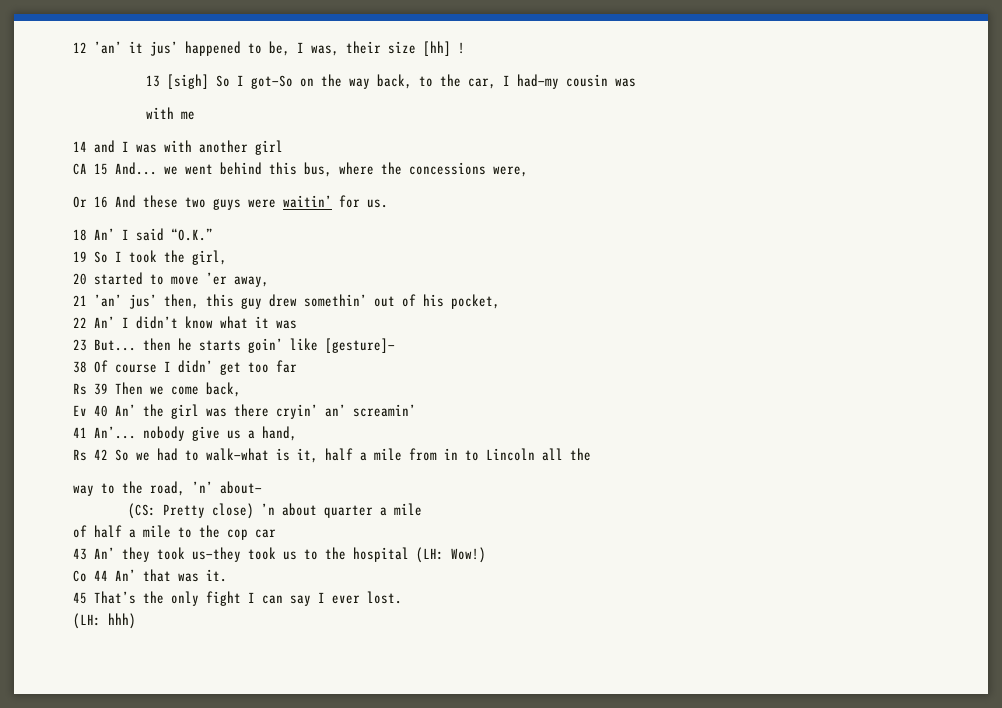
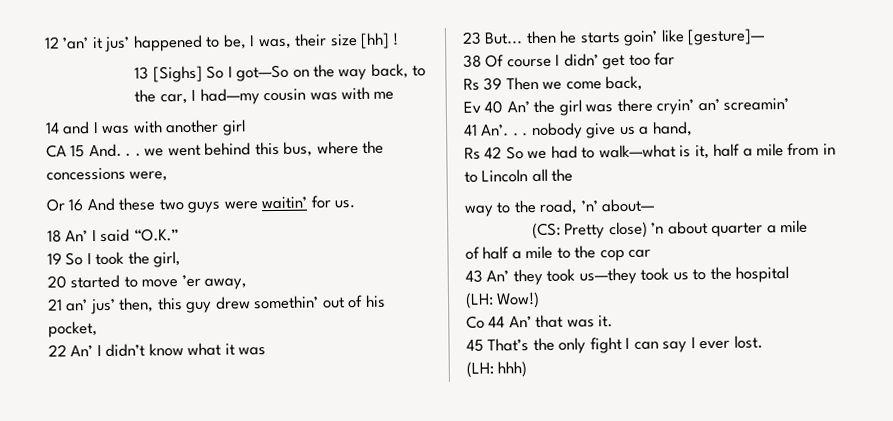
- 13 [sigh] So I got—So on the way back, to the car, I had—my cousin was
- with me
+ 13 [Sighs] So I got—So on the way back, to the car, I had—my cousin was with me
- CA 15 And... we went behind this bus, where the concessions were,
+ CA 15 And. . . we went behind this bus, where the concessions were,
- 21 ’an’ jus’ then, this guy drew somethin’ out of his pocket,
+ 21 an’ jus’ then, this guy drew somethin’ out of his pocket,
- 41 An’... nobody give us a hand,
+ 41 An’. . . nobody give us a hand,
- 43 An’ they took us—they took us to the hospital (LH: Wow!)
+ 43 An’ they took us—they took us to the hospital
+ (LH: Wow!)

